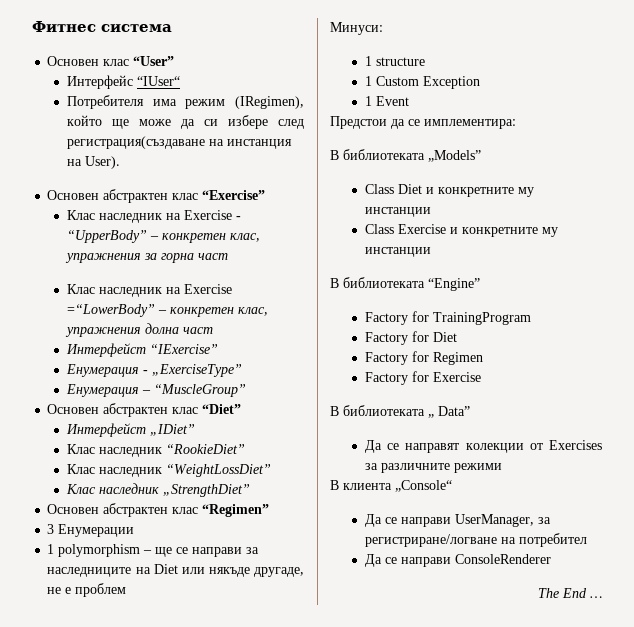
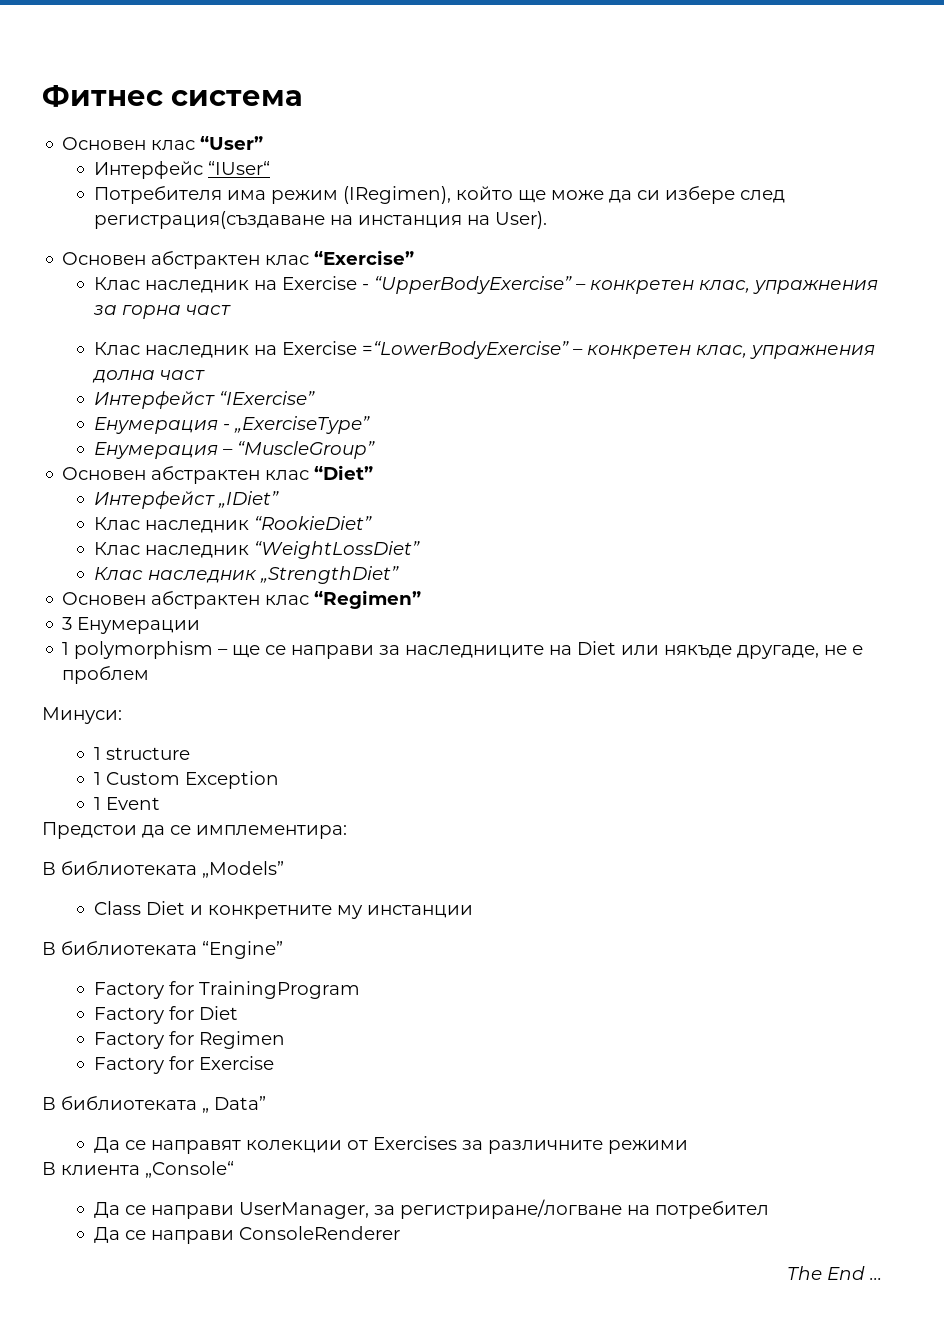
- Клас наследник на Exercise - “UpperBody” – конкретен клас, упражнения за горна част
+ Клас наследник на Exercise - “UpperBodyExercise” – конкретен клас, упражнения за горна част
- Клас наследник на Еxercise =“LowerBody” – конкретен клас, упражнения долна част
+ Клас наследник на Еxercise =“LowerBodyExercise” – конкретен клас, упражнения долна част
- Class Exercise и конкретните му инстанции

